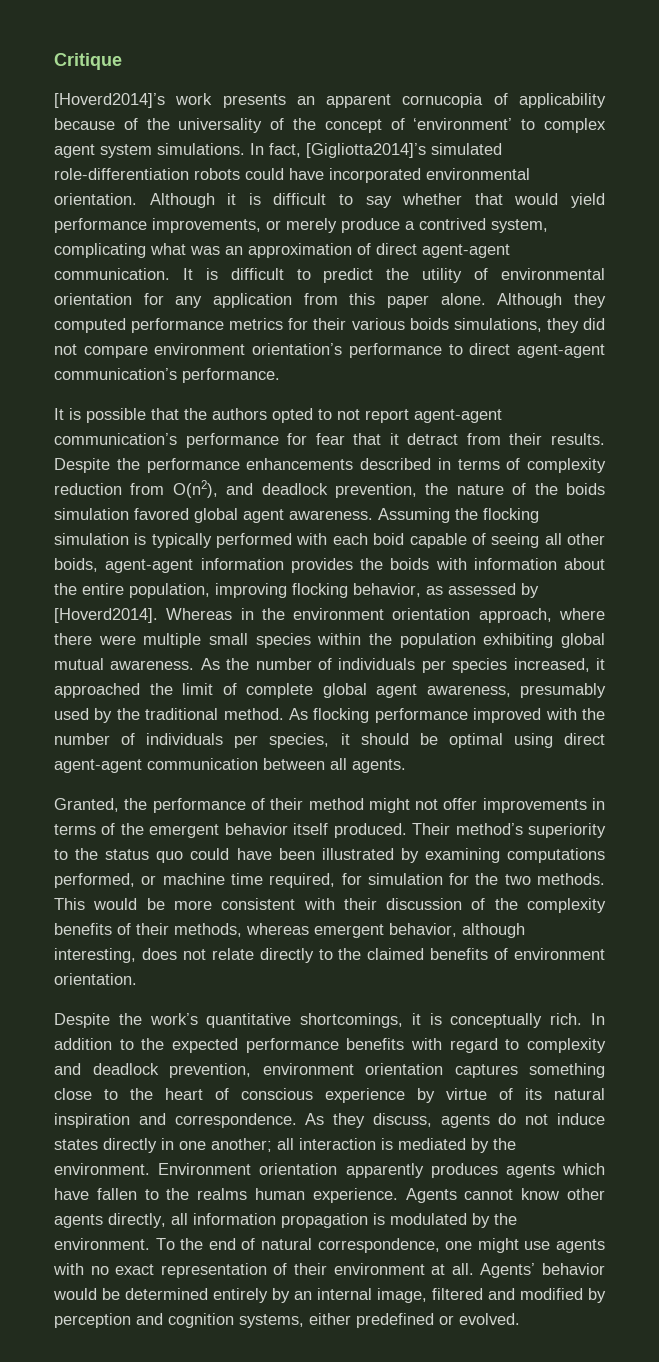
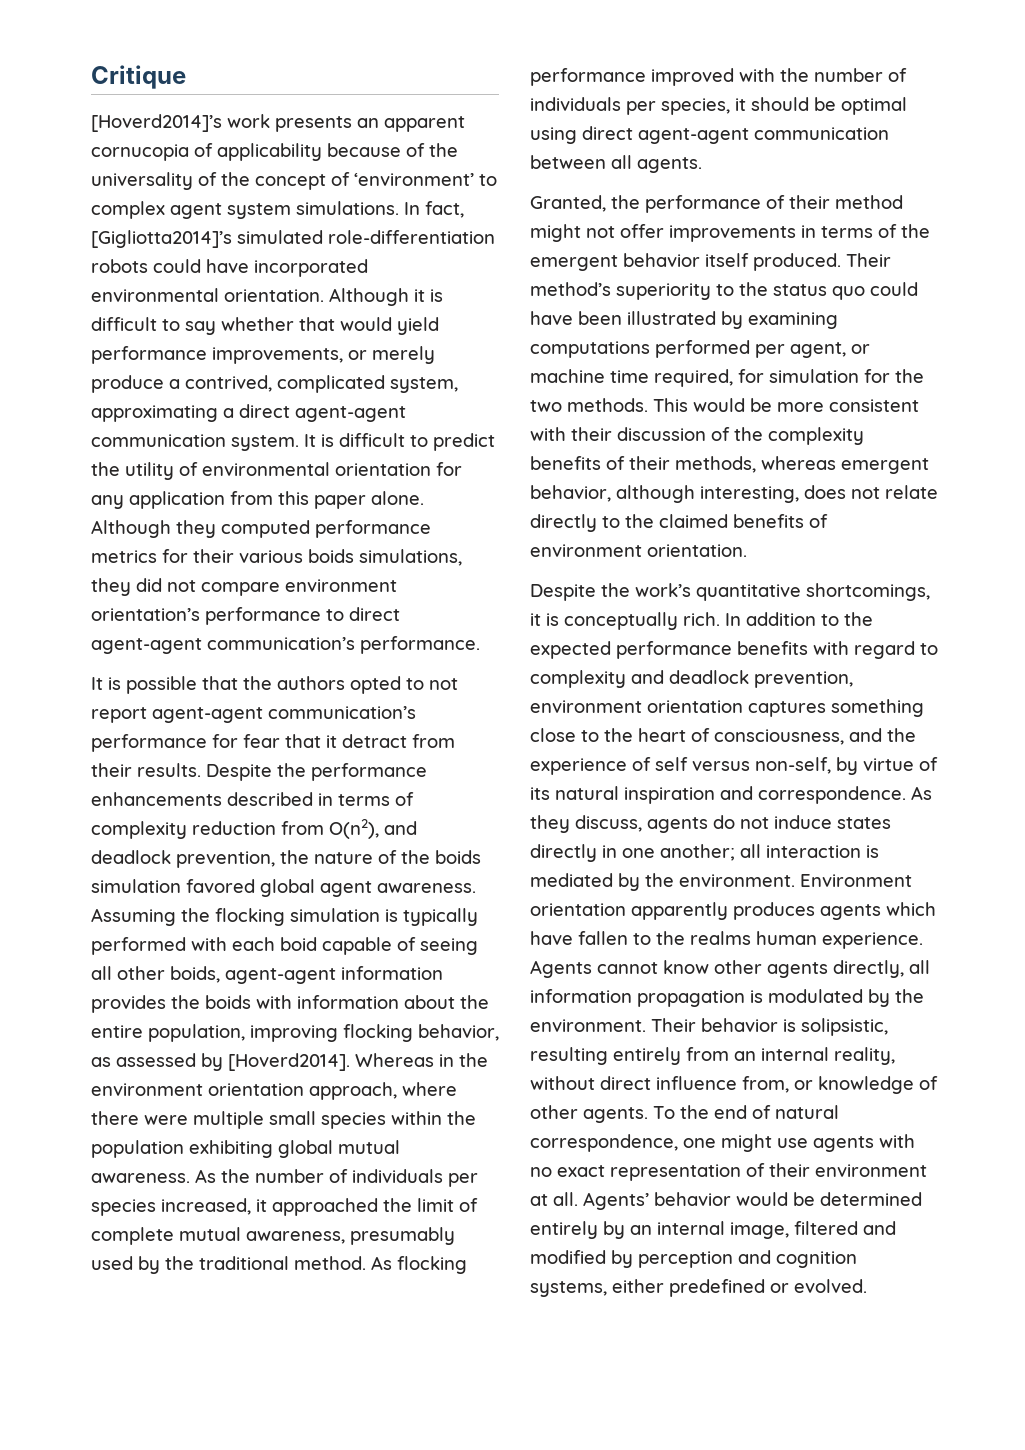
- Although it is difficult to say whether that would yield performance improvements, or merely produce a contrived system, complicating what was an approximation of direct agent-agent communication.
+ Although it is difficult to say whether that would yield performance improvements, or merely produce a contrived, complicated system, approximating a direct agent-agent communication system.
- As the number of individuals per species increased, it approached the limit of complete global agent awareness, presumably used by the traditional method.
+ As the number of individuals per species increased, it approached the limit of complete mutual awareness, presumably used by the traditional method.
- Their method’s superiority to the status quo could have been illustrated by examining computations performed, or machine time required, for simulation for the two methods.
+ Their method’s superiority to the status quo could have been illustrated by examining computations performed per agent, or machine time required, for simulation for the two methods.
- In addition to the expected performance benefits with regard to complexity and deadlock prevention, environment orientation captures something close to the heart of conscious experience by virtue of its natural inspiration and correspondence.
+ In addition to the expected performance benefits with regard to complexity and deadlock prevention, environment orientation captures something close to the heart of consciousness, and the experience of self versus non-self, by virtue of its natural inspiration and correspondence.
+ Their behavior is solipsistic, resulting entirely from an internal reality, without direct influence from, or knowledge of other agents.

